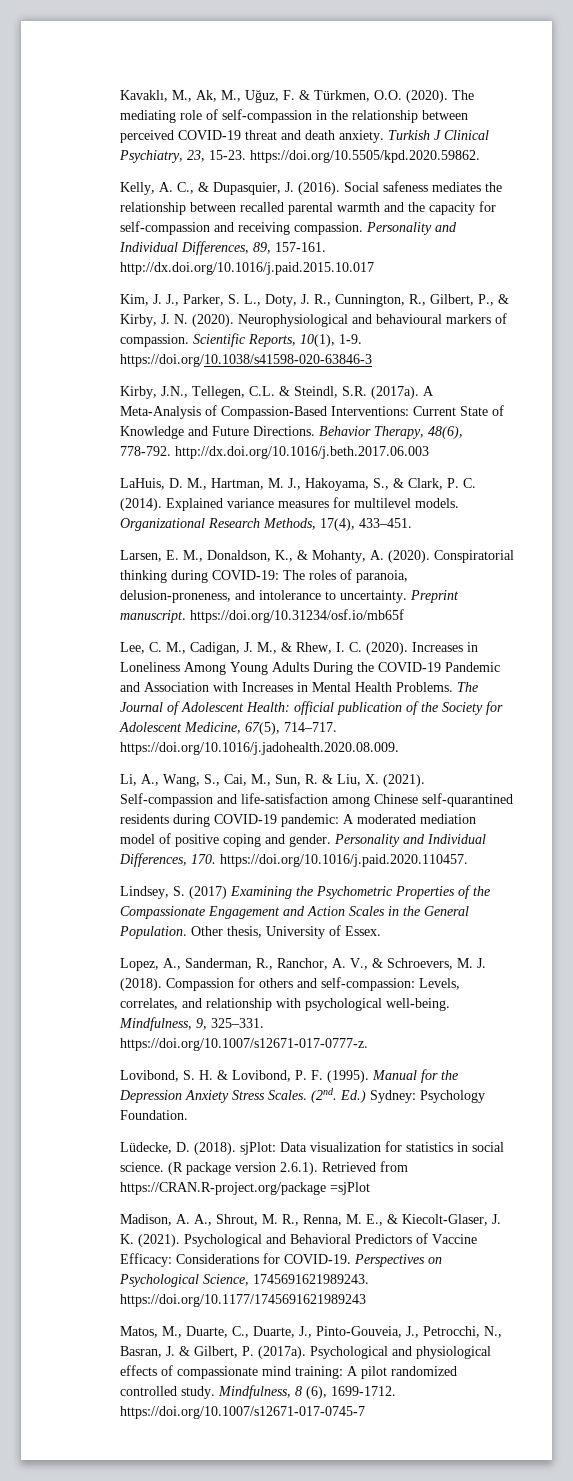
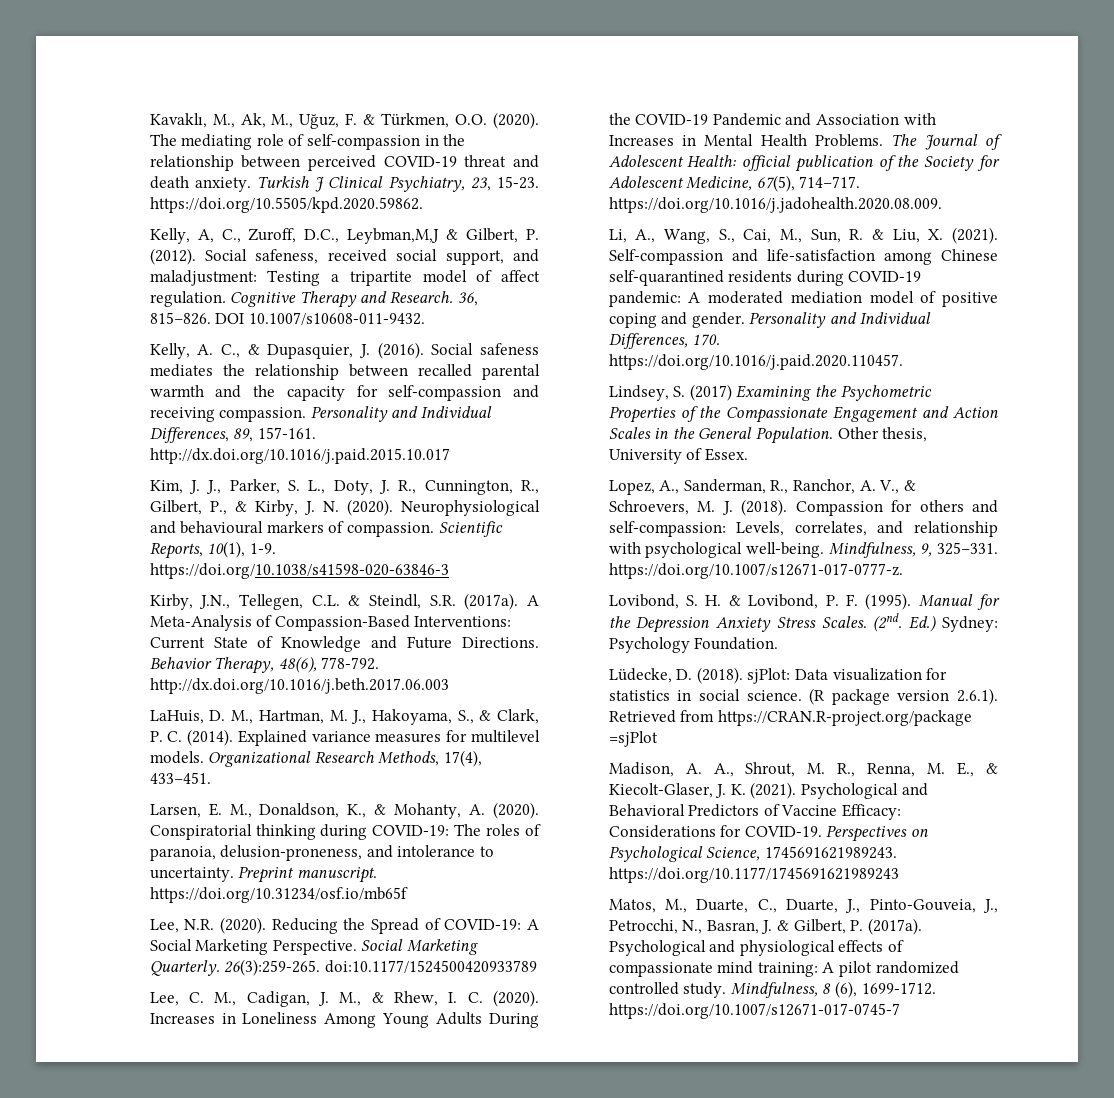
+ Kelly, A, C., Zuroff, D.C., Leybman,M,J & Gilbert, P. (2012). Social safeness, received social support, and maladjustment: Testing a tripartite model of affect regulation. Cognitive Therapy and Research. 36, 815–826. DOI 10.1007/s10608-011-9432.
+ Lee, N.R. (2020). Reducing the Spread of COVID-19: A Social Marketing Perspective. Social Marketing Quarterly. 26(3):259-265. doi:10.1177/1524500420933789

